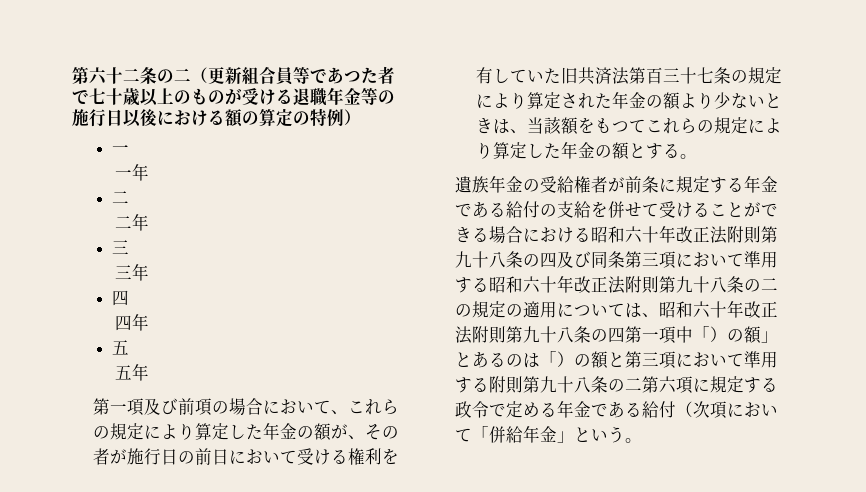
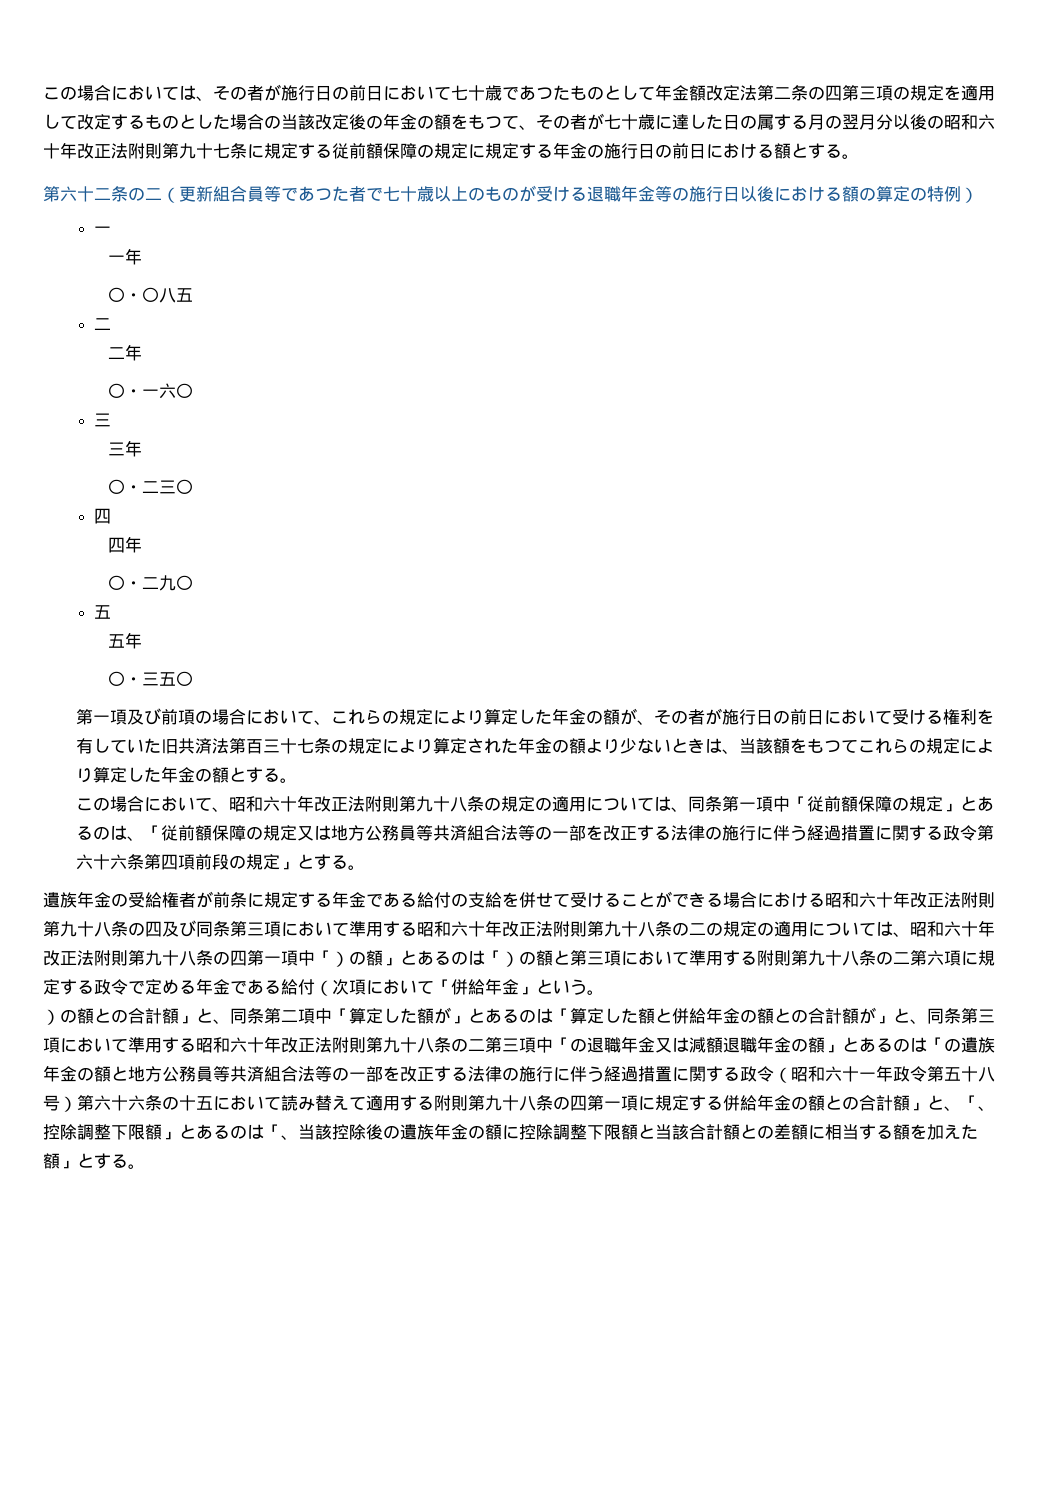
+ この場合においては、その者が施行日の前日において七十歳であつたものとして年金額改定法第二条の四第三項の規定を適用して改定するものとした場合の当該改定後の年金の額をもつて、その者が七十歳に達した日の属する月の翌月分以後の昭和六十年改正法附則第九十七条に規定する従前額保障の規定に規定する年金の施行日の前日における額とする。
+ 〇・〇八五
+ 〇・一六〇
+ 〇・二三〇
+ 〇・二九〇
+ 〇・三五〇
+ この場合において、昭和六十年改正法附則第九十八条の規定の適用については、同条第一項中「従前額保障の規定」とあるのは、「従前額保障の規定又は地方公務員等共済組合法等の一部を改正する法律の施行に伴う経過措置に関する政令第六十六条第四項前段の規定」とする。
+ ）の額との合計額」と、同条第二項中「算定した額が」とあるのは「算定した額と併給年金の額との合計額が」と、同条第三項において準用する昭和六十年改正法附則第九十八条の二第三項中「の退職年金又は減額退職年金の額」とあるのは「の遺族年金の額と地方公務員等共済組合法等の一部を改正する法律の施行に伴う経過措置に関する政令（昭和六十一年政令第五十八号）第六十六条の十五において読み替えて適用する附則第九十八条の四第一項に規定する併給年金の額との合計額」と、「、控除調整下限額」とあるのは「、当該控除後の遺族年金の額に控除調整下限額と当該合計額との差額に相当する額を加えた額」とする。

